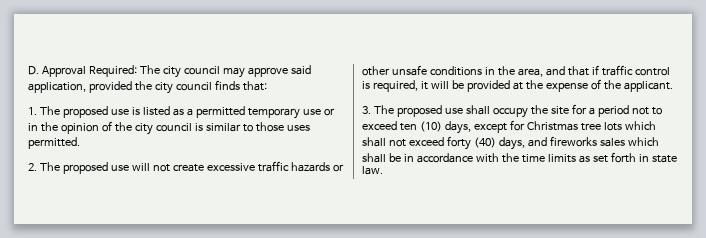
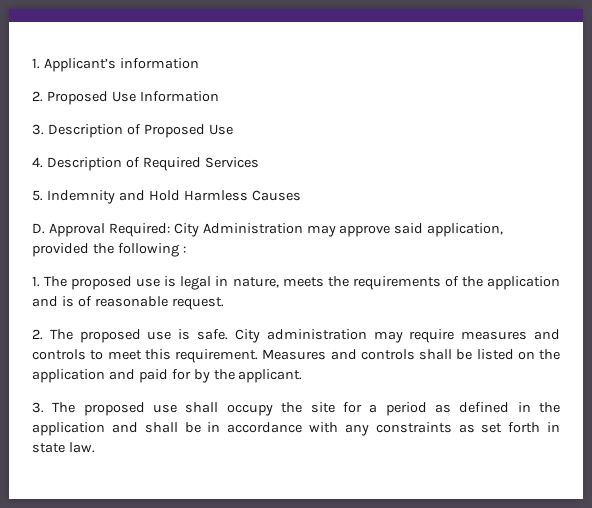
- D. Approval Required: The city council may approve said application, provided the city council finds that:
+ 1. Applicant’s information
+ 2. Proposed Use Information
+ 3. Description of Proposed Use
+ 4. Description of Required Services
+ 5. Indemnity and Hold Harmless Causes
+ D. Approval Required: City Administration may approve said application, provided the following :
- 1. The proposed use is listed as a permitted temporary use or in the opinion of the city council is similar to those uses permitted.
- 2. The proposed use will not create excessive traffic hazards or other unsafe conditions in the area, and that if traffic control is required, it will be provided at the expense of the applicant.
+ 1. The proposed use is legal in nature, meets the requirements of the application and is of reasonable request.
+ 2. The proposed use is safe. City administration may require measures and controls to meet this requirement. Measures and controls shall be listed on the application and paid for by the applicant.
- 3. The proposed use shall occupy the site for a period not to exceed ten (10) days, except for Christmas tree lots which shall not exceed forty (40) days, and fireworks sales which shall be in accordance with the time limits as set forth in state law.
+ 3. The proposed use shall occupy the site for a period as defined in the application and shall be in accordance with any constraints as set forth in state law.

